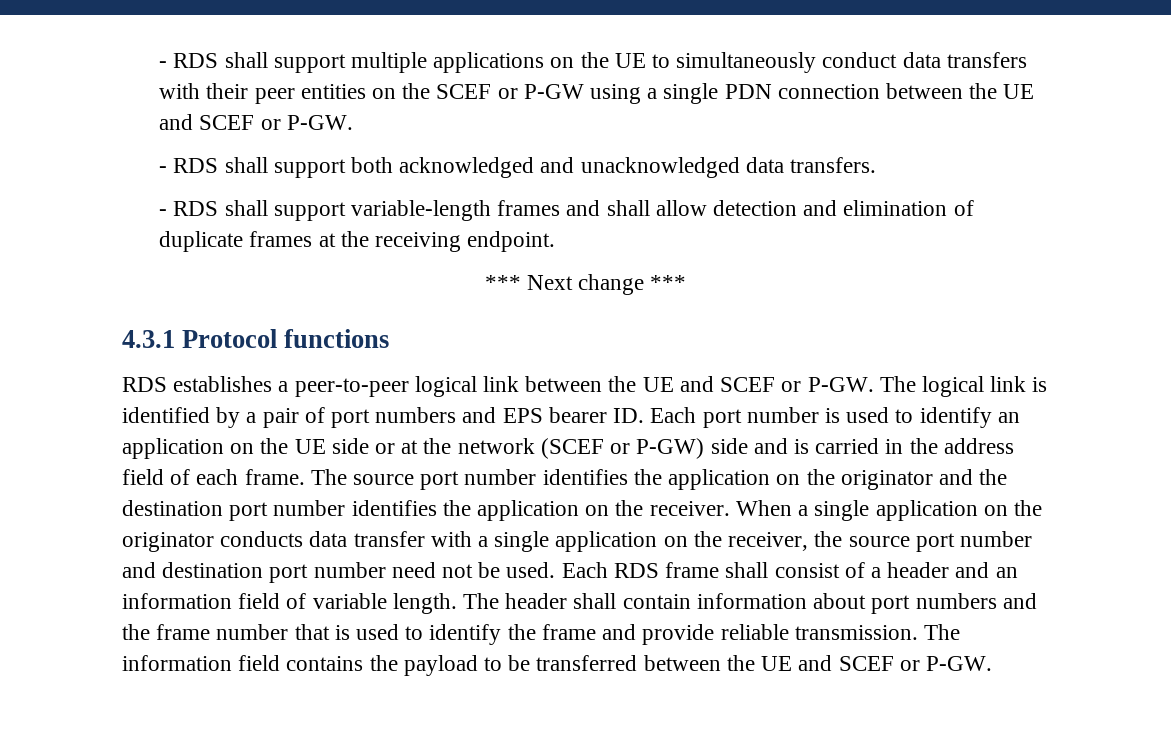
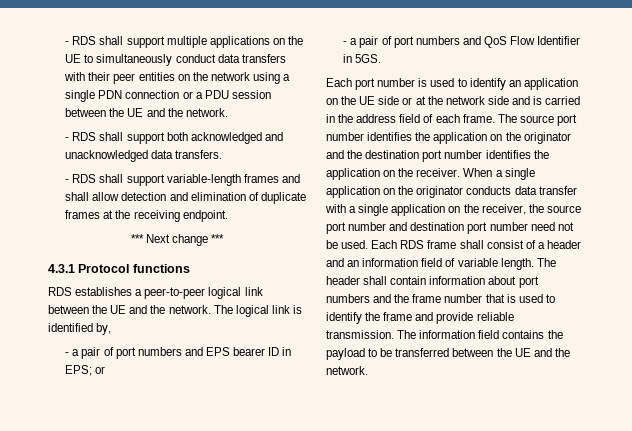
- - RDS shall support multiple applications on the UE to simultaneously conduct data transfers with their peer entities on the SCEF or P-GW using a single PDN connection between the UE and SCEF or P-GW.
+ - RDS shall support multiple applications on the UE to simultaneously conduct data transfers with their peer entities on the network using a single PDN connection or a PDU session between the UE and the network.
- RDS establishes a peer-to-peer logical link between the UE and SCEF or P-GW.
+ RDS establishes a peer-to-peer logical link between the UE and the network.
- The logical link is identified by a pair of port numbers and EPS bearer ID. Each port number is used to identify an application on the UE side or at the network (SCEF or P-GW) side and is carried in the address field of each frame.
+ The logical link is identified by,
+ - a pair of port numbers and EPS bearer ID in EPS; or
+ - a pair of port numbers and QoS Flow Identifier in 5GS.
+ Each port number is used to identify an application on the UE side or at the network side and is carried in the address field of each frame.
- The information field contains the payload to be transferred between the UE and SCEF or P-GW.
+ The information field contains the payload to be transferred between the UE and the network.

